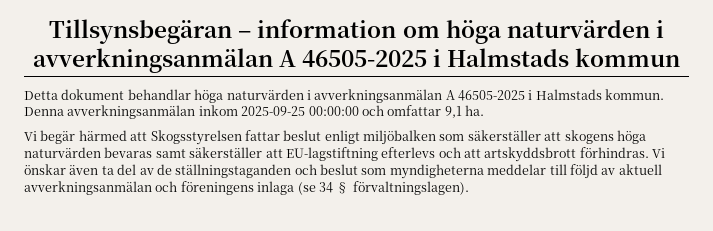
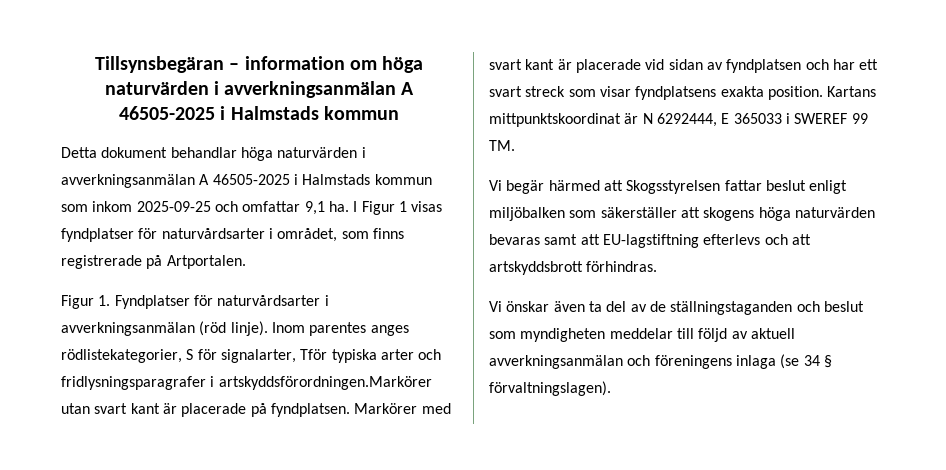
- Detta dokument behandlar höga naturvärden i avverkningsanmälan A 46505-2025 i Halmstads kommun. Denna avverkningsanmälan inkom 2025-09-25 00:00:00 och omfattar 9,1 ha.
+ Detta dokument behandlar höga naturvärden i avverkningsanmälan A 46505-2025 i Halmstads kommun som inkom 2025-09-25 och omfattar 9,1 ha. I Figur 1 visas fyndplatser för naturvårdsarter i området, som finns registrerade på Artportalen.
+ Figur 1. Fyndplatser för naturvårdsarter i avverkningsanmälan (röd linje). Inom parentes anges rödlistekategorier, S för signalarter, Tför typiska arter och fridlysningsparagrafer i artskyddsförordningen.Markörer utan svart kant är placerade på fyndplatsen. Markörer med svart kant är placerade vid sidan av fyndplatsen och har ett svart streck som visar fyndplatsens exakta position. Kartans mittpunktskoordinat är N 6292444, E 365033 i SWEREF 99 TM.
- Vi begär härmed att Skogsstyrelsen fattar beslut enligt miljöbalken som säkerställer att skogens höga naturvärden bevaras samt säkerställer att EU-lagstiftning efterlevs och att artskyddsbrott förhindras. Vi önskar även ta del av de ställningstaganden och beslut som myndigheterna meddelar till följd av aktuell avverkningsanmälan och föreningens inlaga (se 34 § förvaltningslagen).
+ Vi begär härmed att Skogsstyrelsen fattar beslut enligt miljöbalken som säkerställer att skogens höga naturvärden bevaras samt att EU-lagstiftning efterlevs och att artskyddsbrott förhindras.
+ Vi önskar även ta del av de ställningstaganden och beslut som myndigheten meddelar till följd av aktuell avverkningsanmälan och föreningens inlaga (se 34 § förvaltningslagen).

